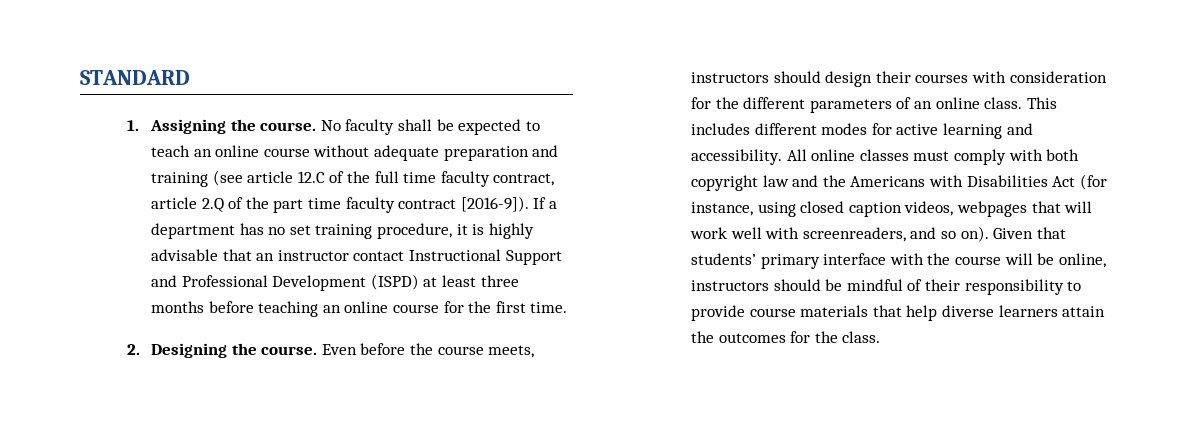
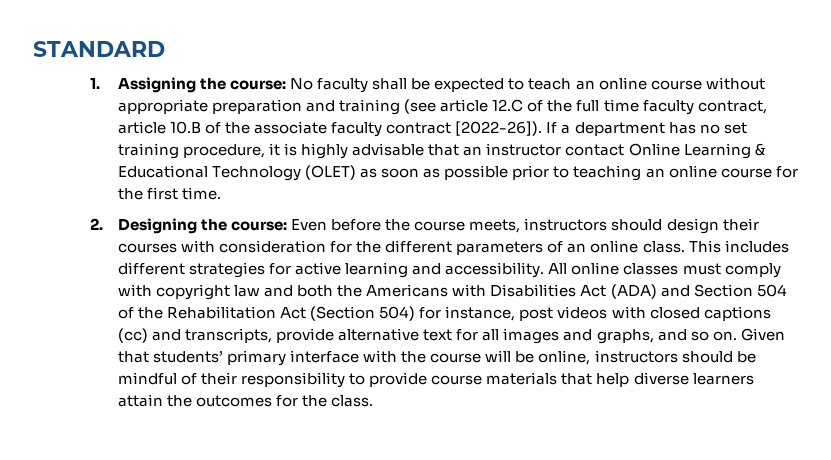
- 1. Assigning the course. No faculty shall be expected to teach an online course without adequate preparation and training (see article 12.C of the full time faculty contract, article 2.Q of the part time faculty contract [2016-9]).
+ 1. Assigning the course: No faculty shall be expected to teach an online course without appropriate preparation and training (see article 12.C of the full time faculty contract, article 10.B of the associate faculty contract [2022-26]).
- If a department has no set training procedure, it is highly advisable that an instructor contact Instructional Support and Professional Development (ISPD) at least three months before teaching an online course for the first time.
+ If a department has no set training procedure, it is highly advisable that an instructor contact Online Learning & Educational Technology (OLET) as soon as possible prior to teaching an online course for the first time.
- 2. Designing the course. Even before the course meets, instructors should design their courses with consideration for the different parameters of an online class.
+ 2. Designing the course: Even before the course meets, instructors should design their courses with consideration for the different parameters of an online class.
- This includes different modes for active learning and accessibility.
+ This includes different strategies for active learning and accessibility.
- All online classes must comply with both copyright law and the Americans with Disabilities Act (for instance, using closed caption videos, webpages that will work well with screenreaders, and so on).
+ All online classes must comply with copyright law and both the Americans with Disabilities Act (ADA) and Section 504 of the Rehabilitation Act (Section 504) for instance, post videos with closed captions (cc) and transcripts, provide alternative text for all images and graphs, and so on.

